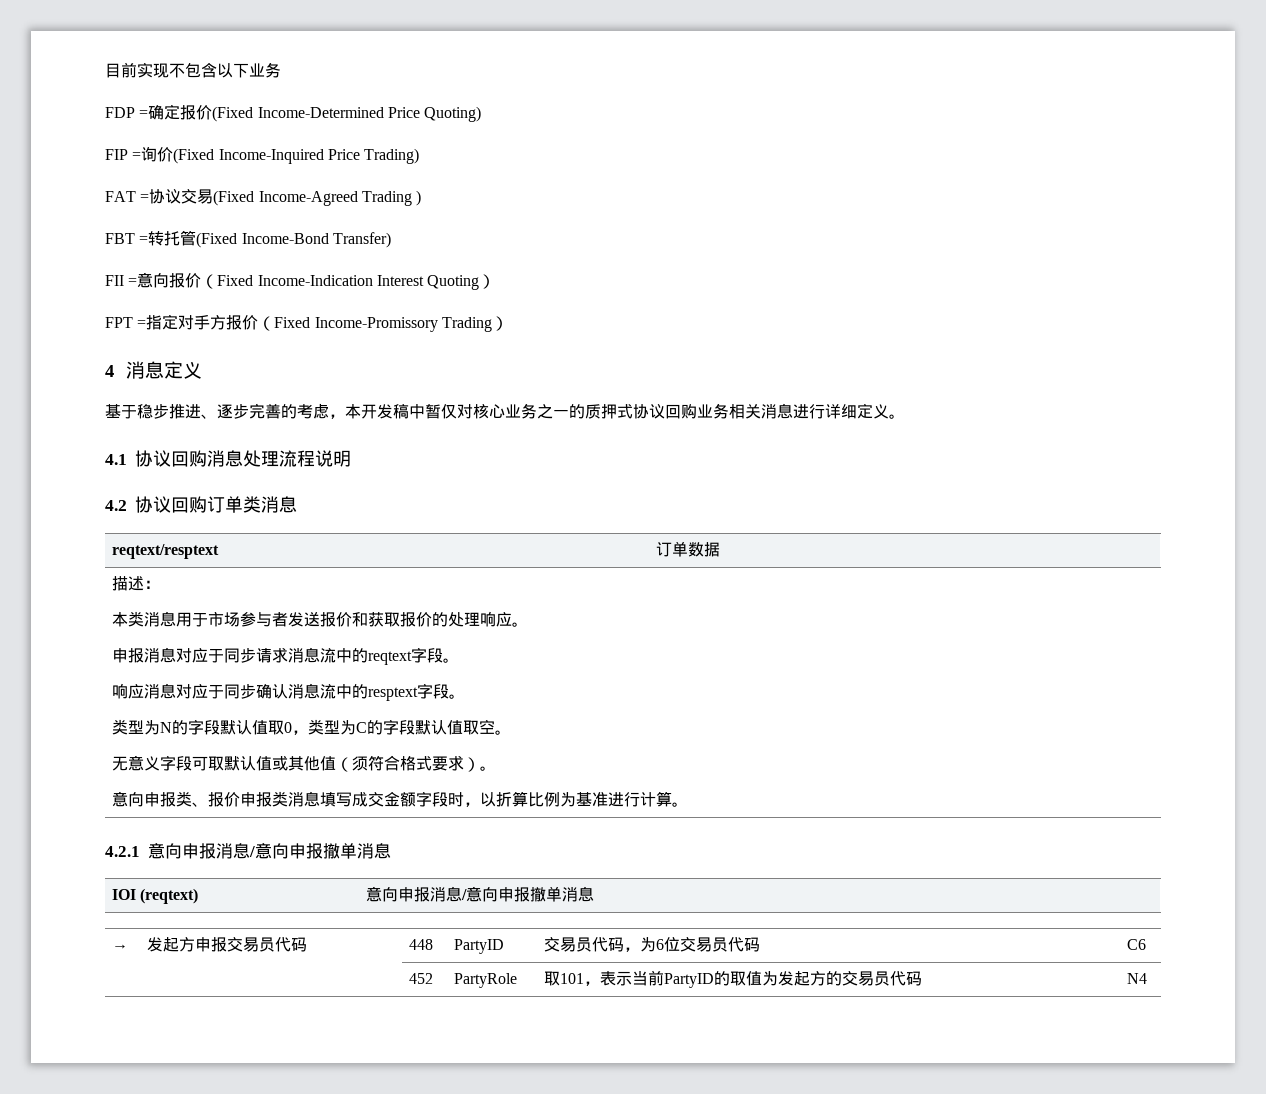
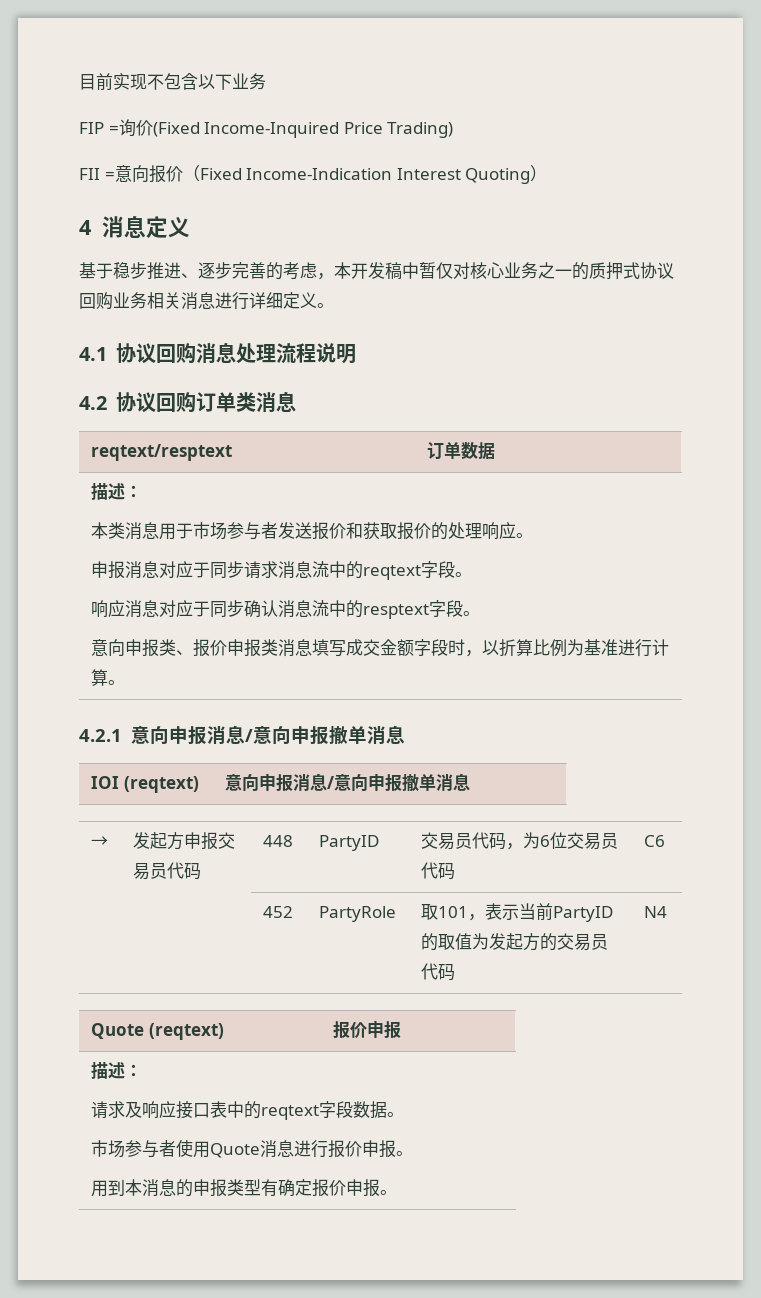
- FDP =确定报价(Fixed Income-Determined Price Quoting)
- FAT =协议交易(Fixed Income-Agreed Trading )
- FBT =转托管(Fixed Income-Bond Transfer)
- FPT =指定对手方报价（Fixed Income-Promissory Trading）
- 类型为N的字段默认值取0，类型为C的字段默认值取空。
- 无意义字段可取默认值或其他值（须符合格式要求）。
+ Quote (reqtext) | 报价申报
+ 描述：
+ 请求及响应接口表中的reqtext字段数据。
+ 市场参与者使用Quote消息进行报价申报。
+ 用到本消息的申报类型有确定报价申报。

